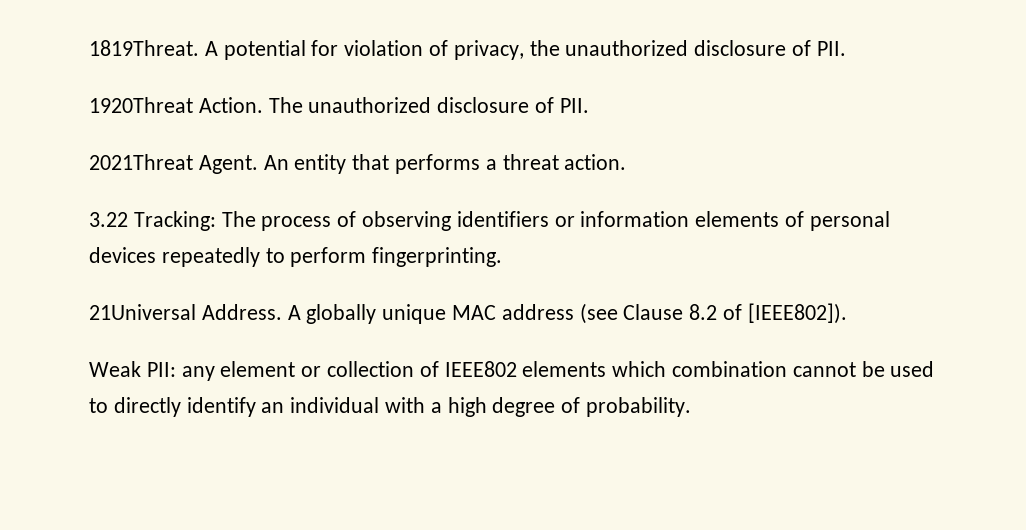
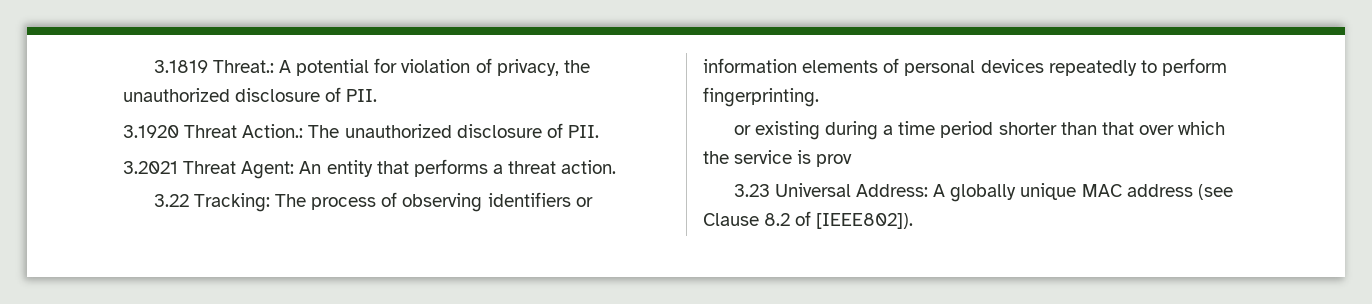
- 1819Threat. A potential for violation of privacy, the unauthorized disclosure of PII.
+ 3.1819 Threat.: A potential for violation of privacy, the unauthorized disclosure of PII.
- 1920Threat Action. The unauthorized disclosure of PII.
+ 3.1920 Threat Action.: The unauthorized disclosure of PII.
- 2021Threat Agent. An entity that performs a threat action.
+ 3.2021 Threat Agent: An entity that performs a threat action.
- 21Universal Address. A globally unique MAC address (see Clause 8.2 of [IEEE802]).
+ or existing during a time period shorter than that over which the service is prov
+ 3.23 Universal Address: A globally unique MAC address (see Clause 8.2 of [IEEE802]).
- Weak PII: any element or collection of IEEE802 elements which combination cannot be used to directly identify an individual with a high degree of probability.

